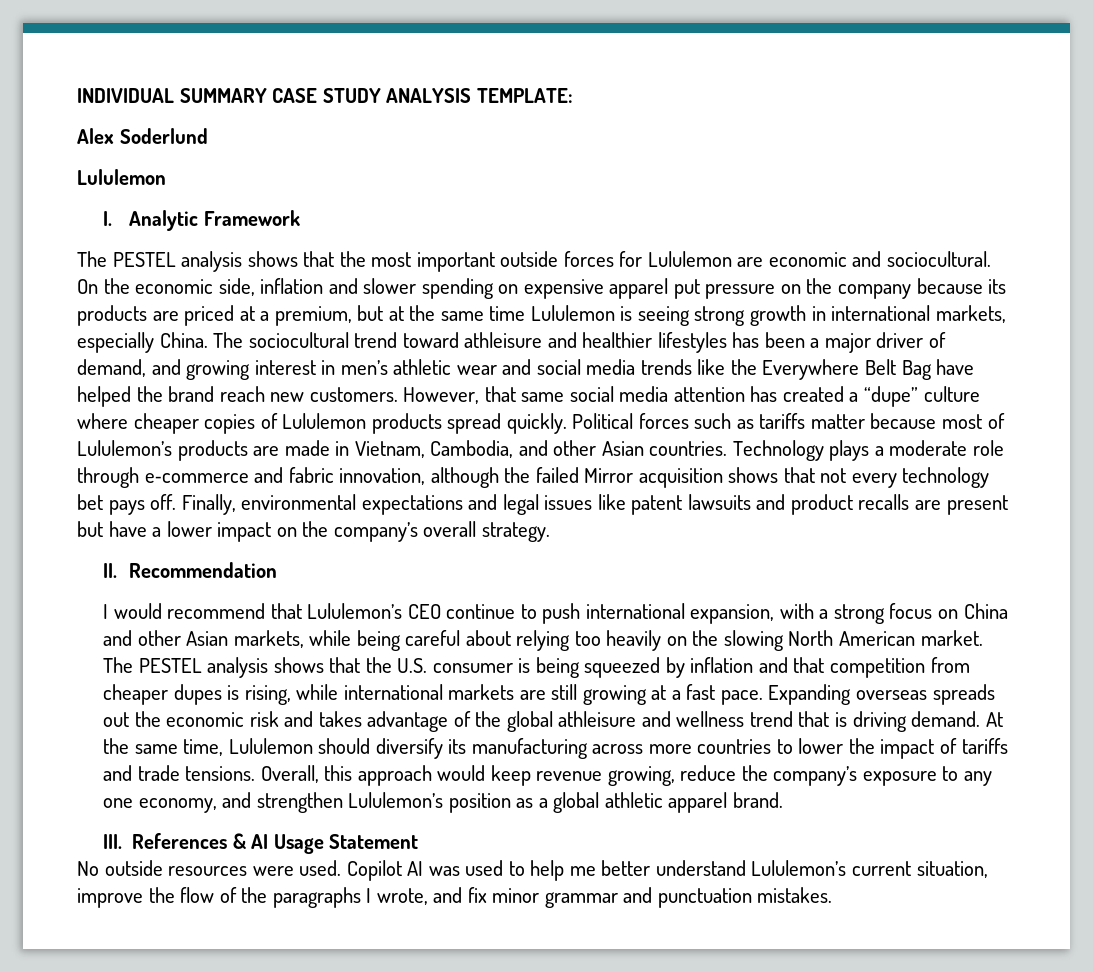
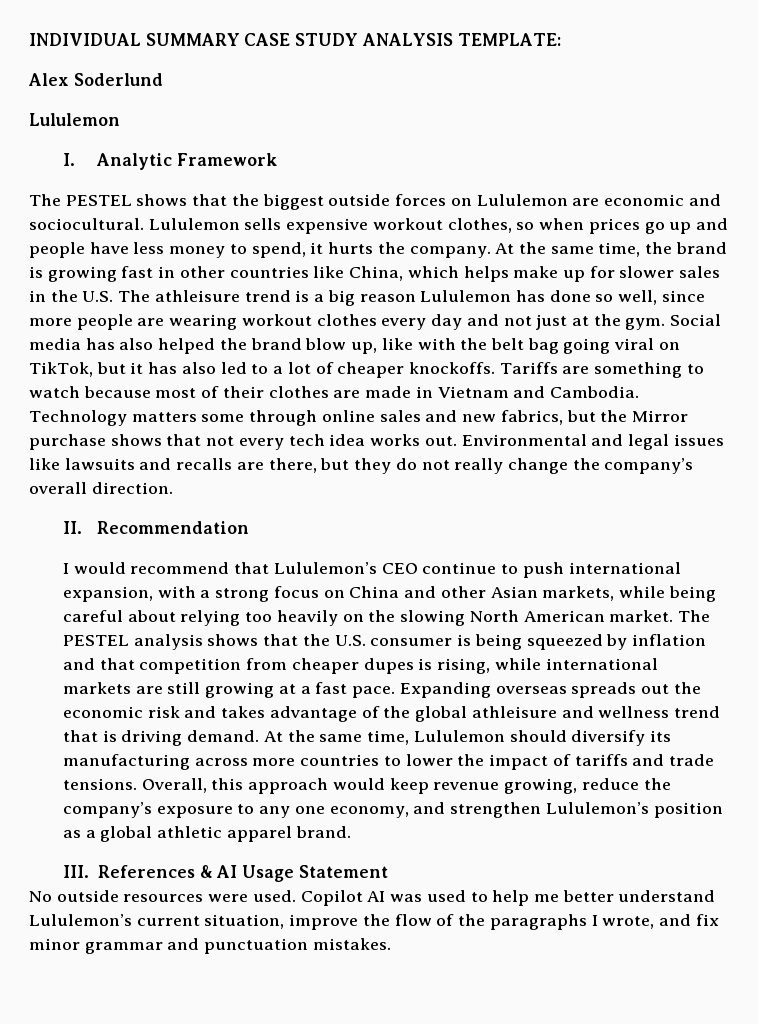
- The PESTEL analysis shows that the most important outside forces for Lululemon are economic and sociocultural.
+ The PESTEL shows that the biggest outside forces on Lululemon are economic and sociocultural.
- On the economic side, inflation and slower spending on expensive apparel put pressure on the company because its products are priced at a premium, but at the same time Lululemon is seeing strong growth in international markets, especially China. The sociocultural trend toward athleisure and healthier lifestyles has been a major driver of demand, and growing interest in men’s athletic wear and social media trends like the Everywhere Belt Bag have helped the brand reach new customers. However, that same social media attention has created a “dupe” culture where cheaper copies of Lululemon products spread quickly. Political forces such as tariffs matter because most of Lululemon’s products are made in Vietnam, Cambodia, and other Asian countries. Technology plays a moderate role through e‑commerce and fabric innovation, although the failed Mirror acquisition shows that not every technology bet pays off. Finally, environmental expectations and legal issues like patent lawsuits and product recalls are present but have a lower impact on the company’s overall strategy.
+ Lululemon sells expensive workout clothes, so when prices go up and people have less money to spend, it hurts the company. At the same time, the brand is growing fast in other countries like China, which helps make up for slower sales in the U.S. The athleisure trend is a big reason Lululemon has done so well, since more people are wearing workout clothes every day and not just at the gym. Social media has also helped the brand blow up, like with the belt bag going viral on TikTok, but it has also led to a lot of cheaper knockoffs. Tariffs are something to watch because most of their clothes are made in Vietnam and Cambodia. Technology matters some through online sales and new fabrics, but the Mirror purchase shows that not every tech idea works out. Environmental and legal issues like lawsuits and recalls are there, but they do not really change the company’s overall direction.

